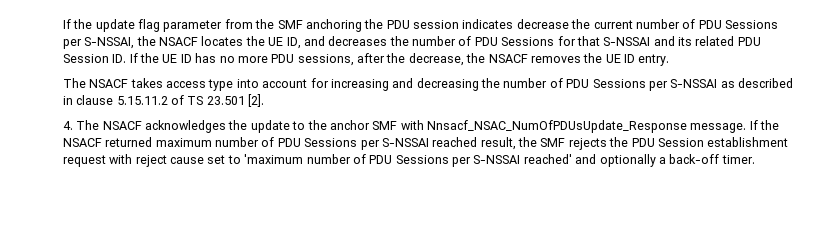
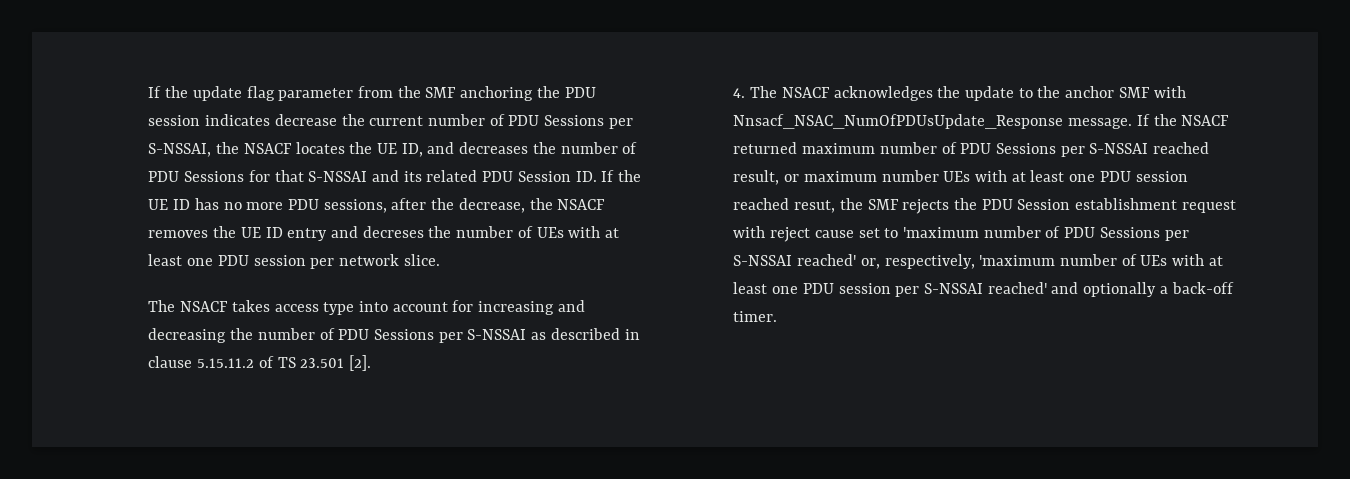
- If the update flag parameter from the SMF anchoring the PDU session indicates decrease the current number of PDU Sessions per S-NSSAI, the NSACF locates the UE ID, and decreases the number of PDU Sessions for that S-NSSAI and its related PDU Session ID. If the UE ID has no more PDU sessions, after the decrease, the NSACF removes the UE ID entry.
+ If the update flag parameter from the SMF anchoring the PDU session indicates decrease the current number of PDU Sessions per S-NSSAI, the NSACF locates the UE ID, and decreases the number of PDU Sessions for that S-NSSAI and its related PDU Session ID. If the UE ID has no more PDU sessions, after the decrease, the NSACF removes the UE ID entry and decreses the number of UEs with at least one PDU session per network slice.
- If the NSACF returned maximum number of PDU Sessions per S-NSSAI reached result, the SMF rejects the PDU Session establishment request with reject cause set to 'maximum number of PDU Sessions per S-NSSAI reached' and optionally a back-off timer.
+ If the NSACF returned maximum number of PDU Sessions per S-NSSAI reached result, or maximum number UEs with at least one PDU session reached resut, the SMF rejects the PDU Session establishment request with reject cause set to 'maximum number of PDU Sessions per S-NSSAI reached' or, respectively, 'maximum number of UEs with at least one PDU session per S-NSSAI reached' and optionally a back-off timer.

